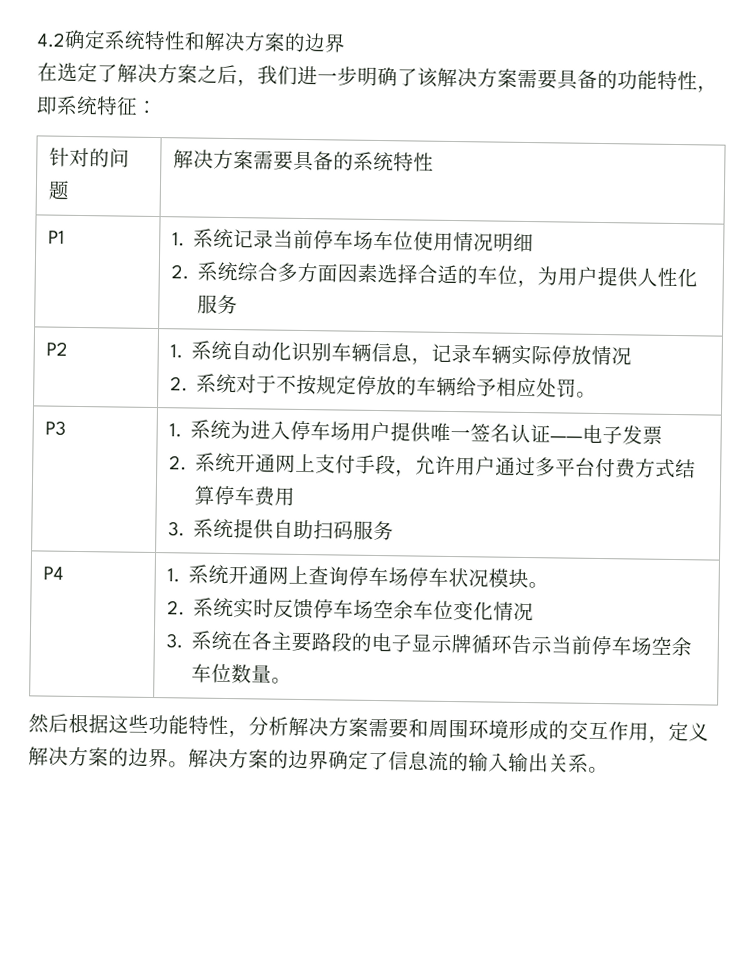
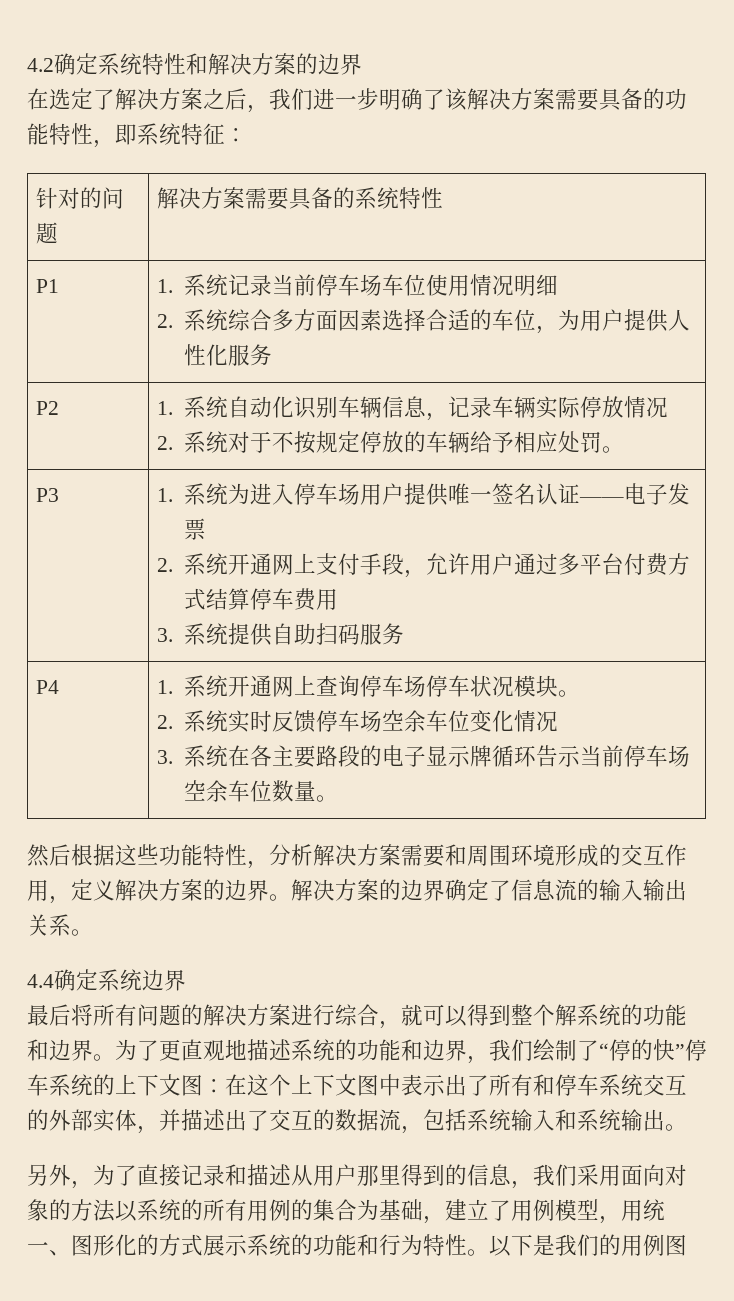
+ 4.4确定系统边界
+ 最后将所有问题的解决方案进行综合，就可以得到整个解系统的功能和边界。为了更直观地描述系统的功能和边界，我们绘制了“停的快”停车系统的上下文图：在这个上下文图中表示出了所有和停车系统交互的外部实体，并描述出了交互的数据流，包括系统输入和系统输出。
+ 另外，为了直接记录和描述从用户那里得到的信息，我们采用面向对象的方法以系统的所有用例的集合为基础，建立了用例模型，用统一、图形化的方式展示系统的功能和行为特性。以下是我们的用例图

